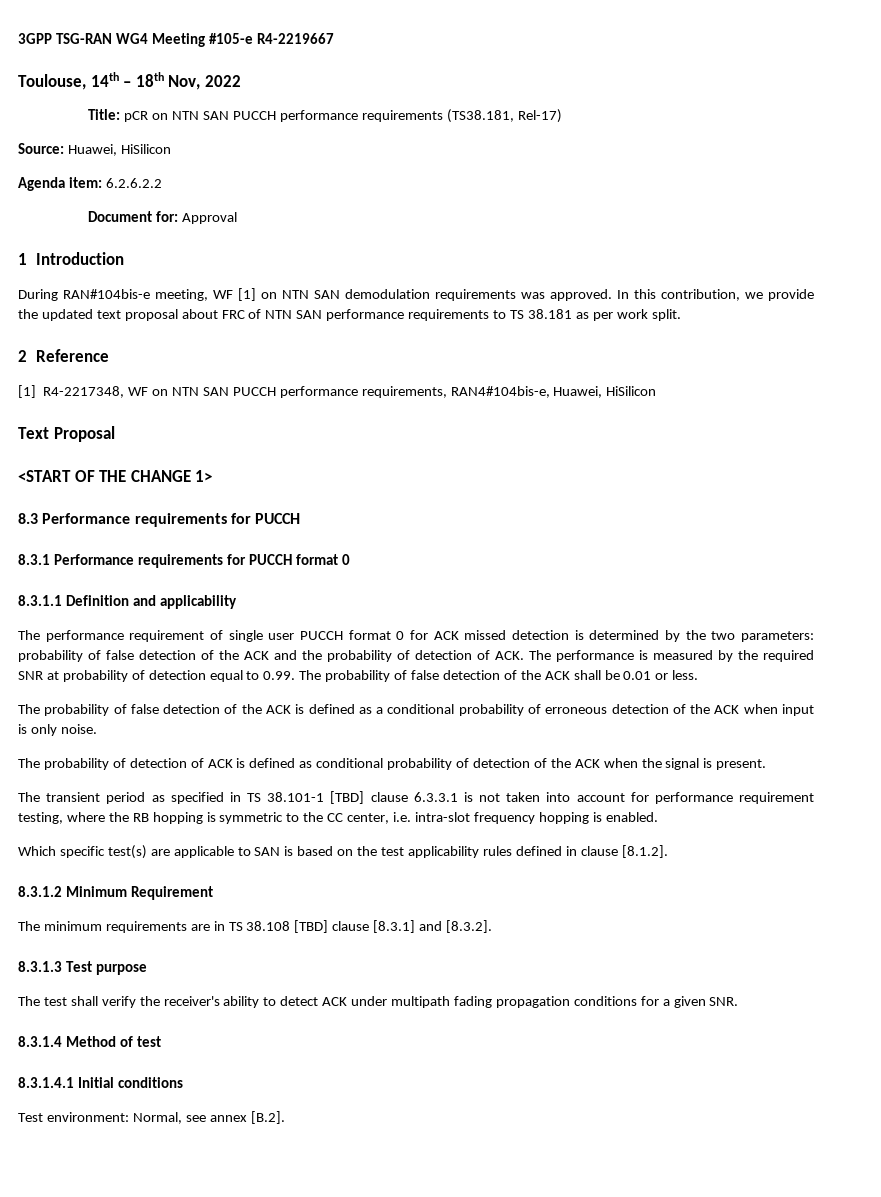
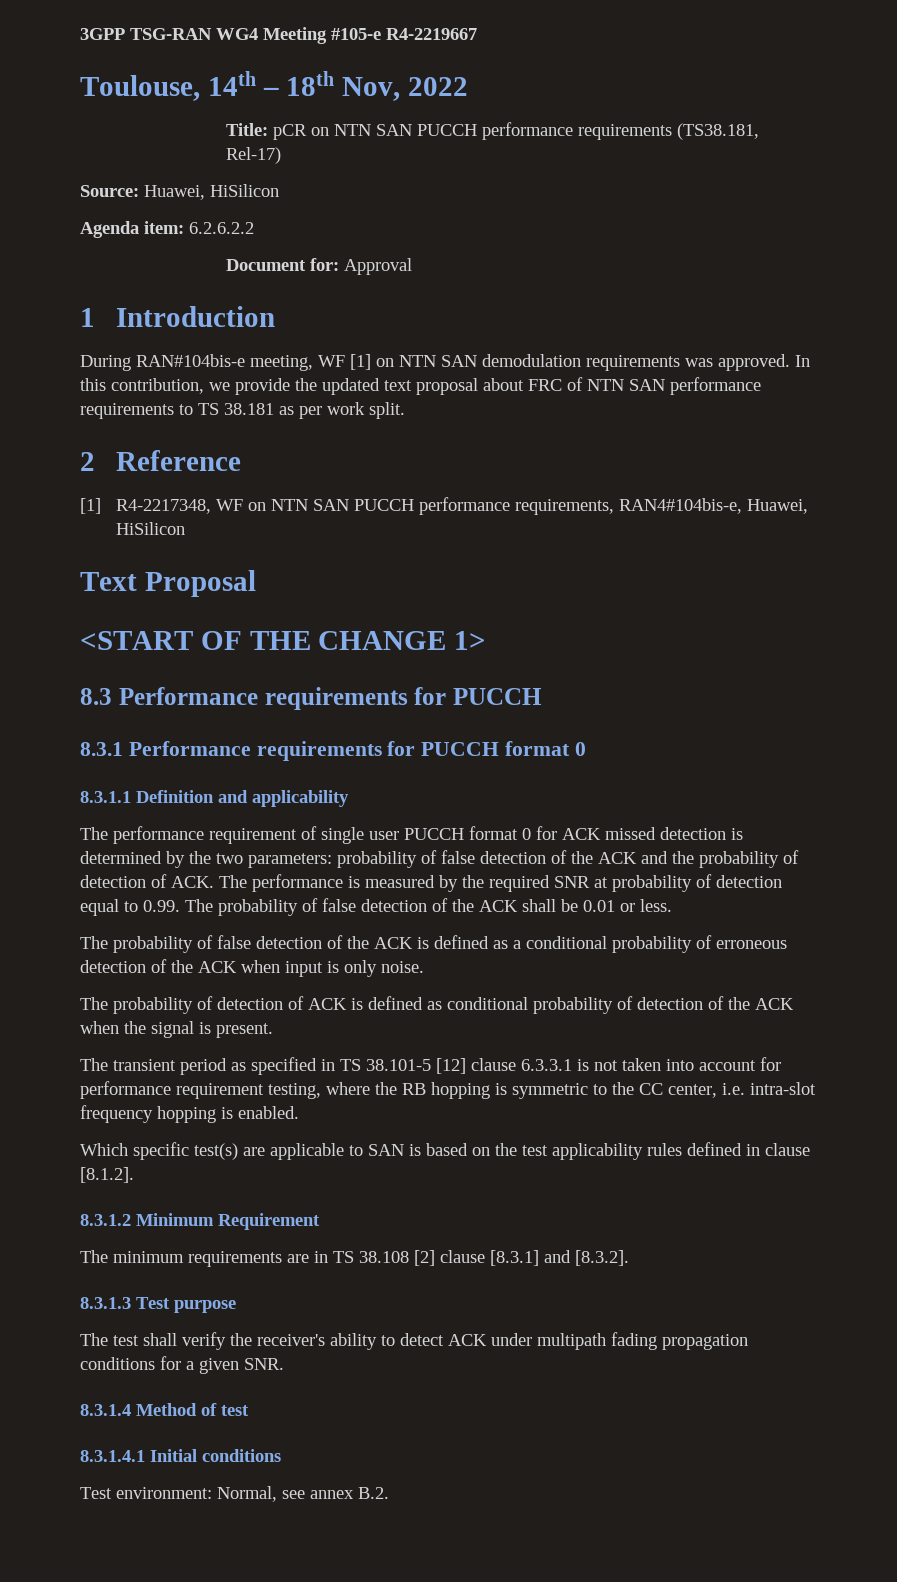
- The transient period as specified in TS 38.101-1 [TBD] clause 6.3.3.1 is not taken into account for performance requirement testing, where the RB hopping is symmetric to the CC center, i.e. intra-slot frequency hopping is enabled.
+ The transient period as specified in TS 38.101-5 [12] clause 6.3.3.1 is not taken into account for performance requirement testing, where the RB hopping is symmetric to the CC center, i.e. intra-slot frequency hopping is enabled.
- The minimum requirements are in TS 38.108 [TBD] clause [8.3.1] and [8.3.2].
+ The minimum requirements are in TS 38.108 [2] clause [8.3.1] and [8.3.2].
- Test environment: Normal, see annex [B.2].
+ Test environment: Normal, see annex B.2.

